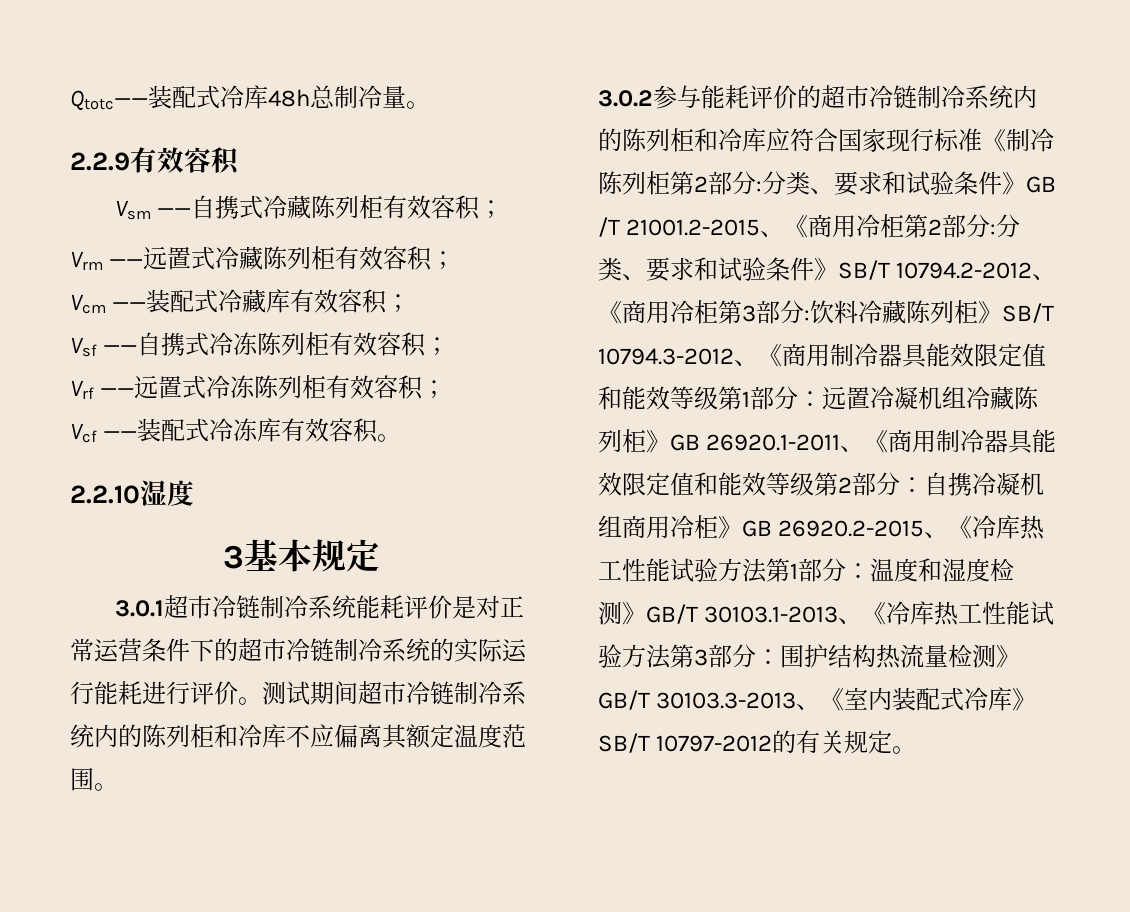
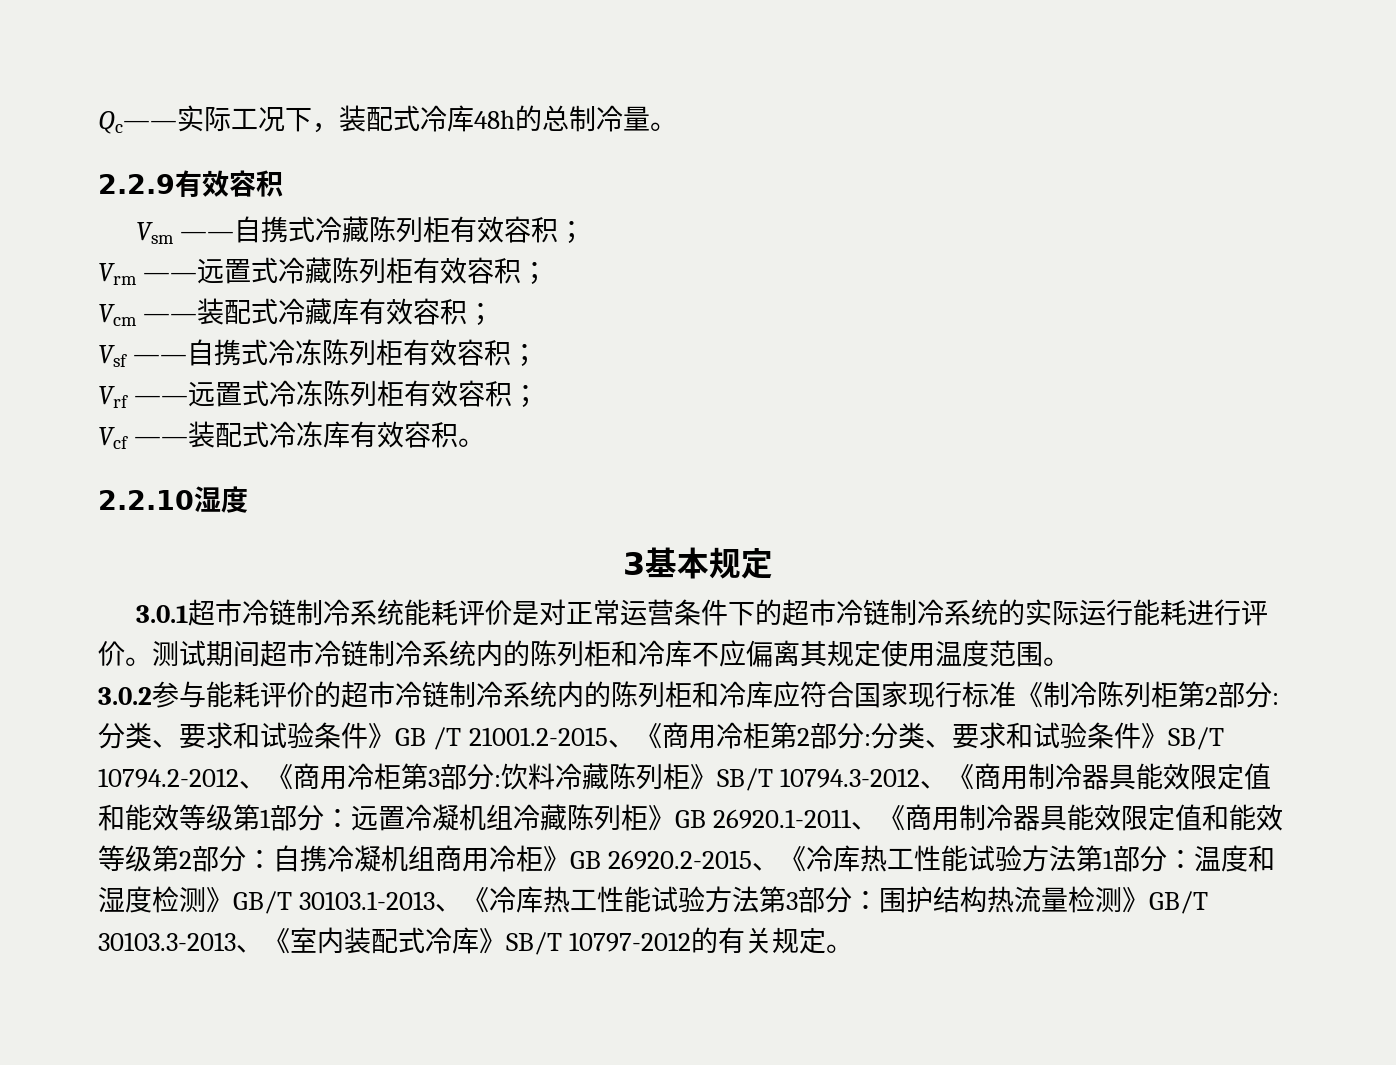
- Qtotc——装配式冷库48h总制冷量。
+ Qc——实际工况下，装配式冷库48h的总制冷量。
- 测试期间超市冷链制冷系统内的陈列柜和冷库不应偏离其额定温度范围。
+ 测试期间超市冷链制冷系统内的陈列柜和冷库不应偏离其规定使用温度范围。

